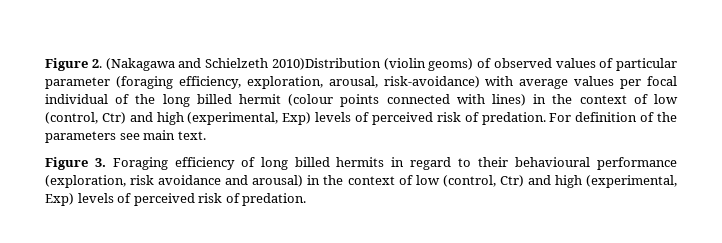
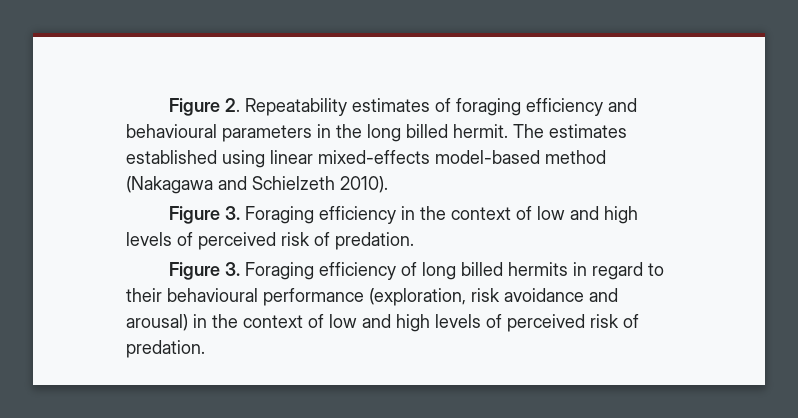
- Figure 2. (Nakagawa and Schielzeth 2010)Distribution (violin geoms) of observed values of particular parameter (foraging efficiency, exploration, arousal, risk-avoidance) with average values per focal individual of the long billed hermit (colour points connected with lines) in the context of low (control, Ctr) and high (experimental, Exp) levels of perceived risk of predation. For definition of the parameters see main text.
+ Figure 2. Repeatability estimates of foraging efficiency and behavioural parameters in the long billed hermit. The estimates established using linear mixed-effects model-based method (Nakagawa and Schielzeth 2010).
+ Figure 3. Foraging efficiency in the context of low and high levels of perceived risk of predation.
- Figure 3. Foraging efficiency of long billed hermits in regard to their behavioural performance (exploration, risk avoidance and arousal) in the context of low (control, Ctr) and high (experimental, Exp) levels of perceived risk of predation.
+ Figure 3. Foraging efficiency of long billed hermits in regard to their behavioural performance (exploration, risk avoidance and arousal) in the context of low and high levels of perceived risk of predation.

